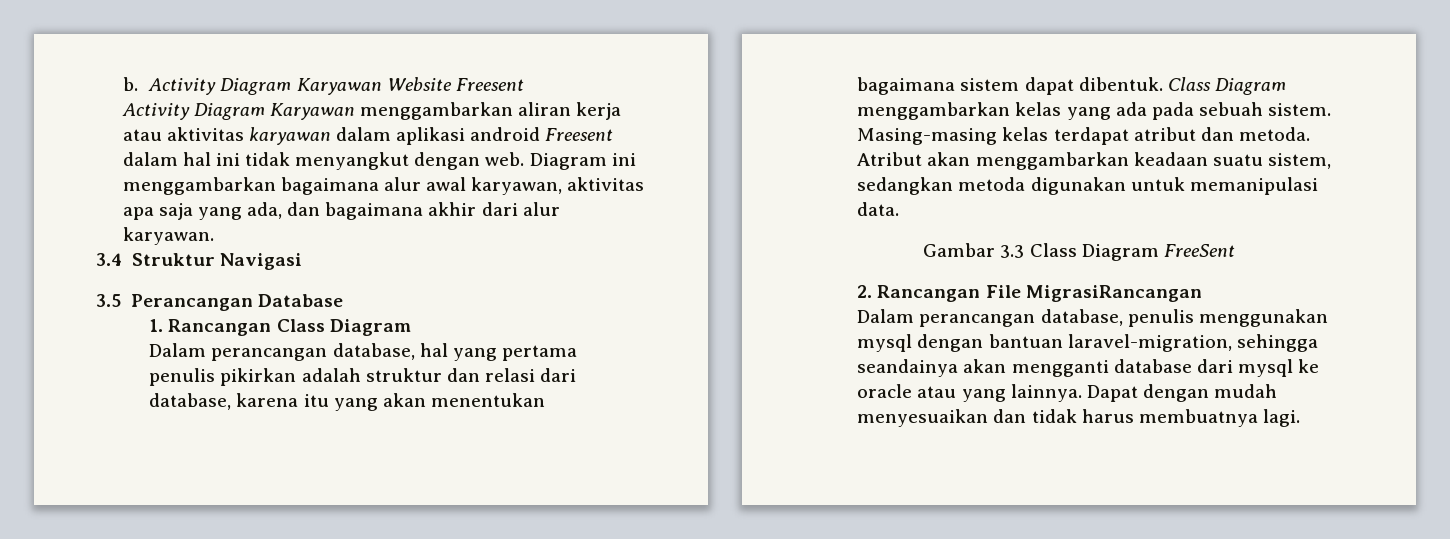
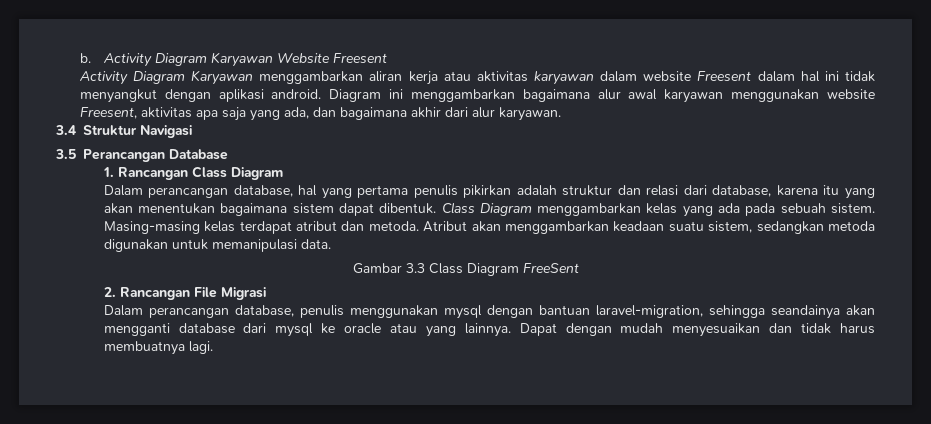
- Activity Diagram Karyawan menggambarkan aliran kerja atau aktivitas karyawan dalam aplikasi android Freesent dalam hal ini tidak menyangkut dengan web.
+ Activity Diagram Karyawan menggambarkan aliran kerja atau aktivitas karyawan dalam website Freesent dalam hal ini tidak menyangkut dengan aplikasi android.
- Diagram ini menggambarkan bagaimana alur awal karyawan, aktivitas apa saja yang ada, dan bagaimana akhir dari alur karyawan.
+ Diagram ini menggambarkan bagaimana alur awal karyawan menggunakan website Freesent, aktivitas apa saja yang ada, dan bagaimana akhir dari alur karyawan.
- 2. Rancangan File MigrasiRancangan
+ 2. Rancangan File Migrasi

